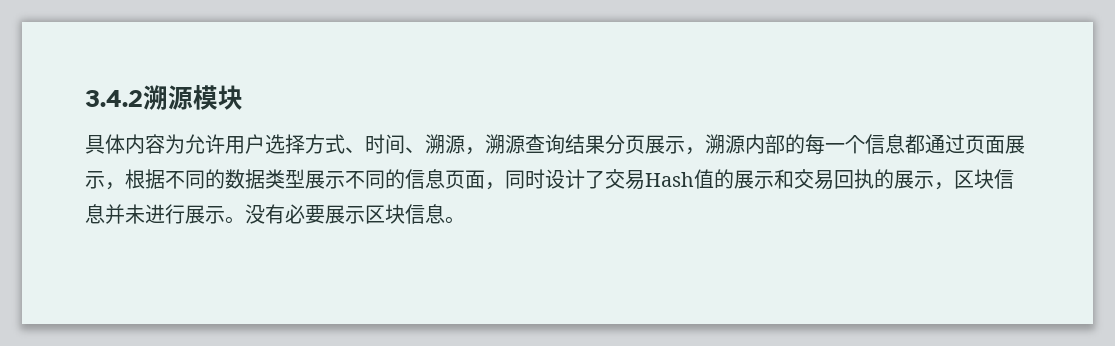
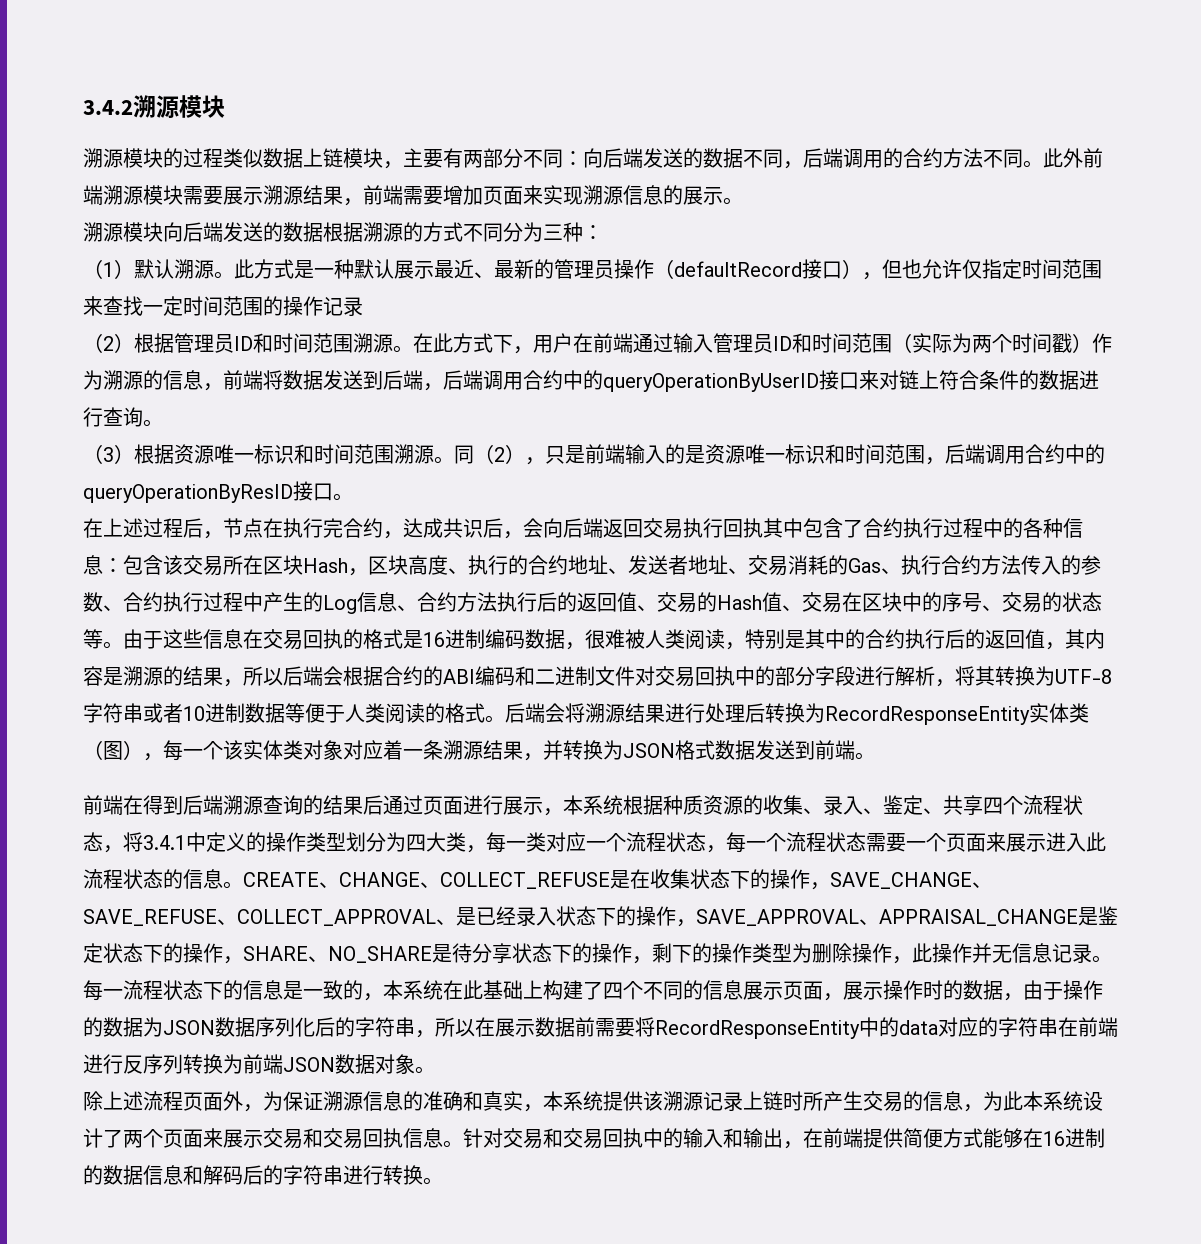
- 具体内容为允许用户选择方式、时间、溯源，溯源查询结果分页展示，溯源内部的每一个信息都通过页面展示，根据不同的数据类型展示不同的信息页面，同时设计了交易Hash值的展示和交易回执的展示，区块信息并未进行展示。没有必要展示区块信息。
+ 溯源模块的过程类似数据上链模块，主要有两部分不同：向后端发送的数据不同，后端调用的合约方法不同。此外前端溯源模块需要展示溯源结果，前端需要增加页面来实现溯源信息的展示。
+ 溯源模块向后端发送的数据根据溯源的方式不同分为三种：
+ （1）默认溯源。此方式是一种默认展示最近、最新的管理员操作（defaultRecord接口），但也允许仅指定时间范围来查找一定时间范围的操作记录
+ （2）根据管理员ID和时间范围溯源。在此方式下，用户在前端通过输入管理员ID和时间范围（实际为两个时间戳）作为溯源的信息，前端将数据发送到后端，后端调用合约中的queryOperationByUserID接口来对链上符合条件的数据进行查询。
+ （3）根据资源唯一标识和时间范围溯源。同（2），只是前端输入的是资源唯一标识和时间范围，后端调用合约中的queryOperationByResID接口。
+ 在上述过程后，节点在执行完合约，达成共识后，会向后端返回交易执行回执其中包含了合约执行过程中的各种信息：包含该交易所在区块Hash，区块高度、执行的合约地址、发送者地址、交易消耗的Gas、执行合约方法传入的参数、合约执行过程中产生的Log信息、合约方法执行后的返回值、交易的Hash值、交易在区块中的序号、交易的状态等。由于这些信息在交易回执的格式是16进制编码数据，很难被人类阅读，特别是其中的合约执行后的返回值，其内容是溯源的结果，所以后端会根据合约的ABI编码和二进制文件对交易回执中的部分字段进行解析，将其转换为UTF-8字符串或者10进制数据等便于人类阅读的格式。后端会将溯源结果进行处理后转换为RecordResponseEntity实体类（图），每一个该实体类对象对应着一条溯源结果，并转换为JSON格式数据发送到前端。
+ 前端在得到后端溯源查询的结果后通过页面进行展示，本系统根据种质资源的收集、录入、鉴定、共享四个流程状态，将3.4.1中定义的操作类型划分为四大类，每一类对应一个流程状态，每一个流程状态需要一个页面来展示进入此流程状态的信息。CREATE、CHANGE、COLLECT_REFUSE是在收集状态下的操作，SAVE_CHANGE、SAVE_REFUSE、COLLECT_APPROVAL、是已经录入状态下的操作，SAVE_APPROVAL、APPRAISAL_CHANGE是鉴定状态下的操作，SHARE、NO_SHARE是待分享状态下的操作，剩下的操作类型为删除操作，此操作并无信息记录。每一流程状态下的信息是一致的，本系统在此基础上构建了四个不同的信息展示页面，展示操作时的数据，由于操作的数据为JSON数据序列化后的字符串，所以在展示数据前需要将RecordResponseEntity中的data对应的字符串在前端进行反序列转换为前端JSON数据对象。
+ 除上述流程页面外，为保证溯源信息的准确和真实，本系统提供该溯源记录上链时所产生交易的信息，为此本系统设计了两个页面来展示交易和交易回执信息。针对交易和交易回执中的输入和输出，在前端提供简便方式能够在16进制的数据信息和解码后的字符串进行转换。

